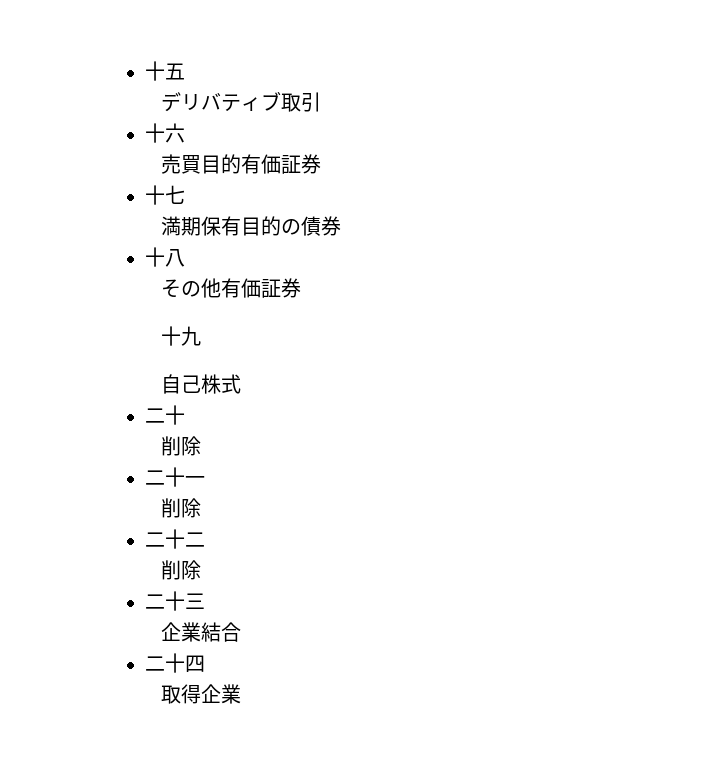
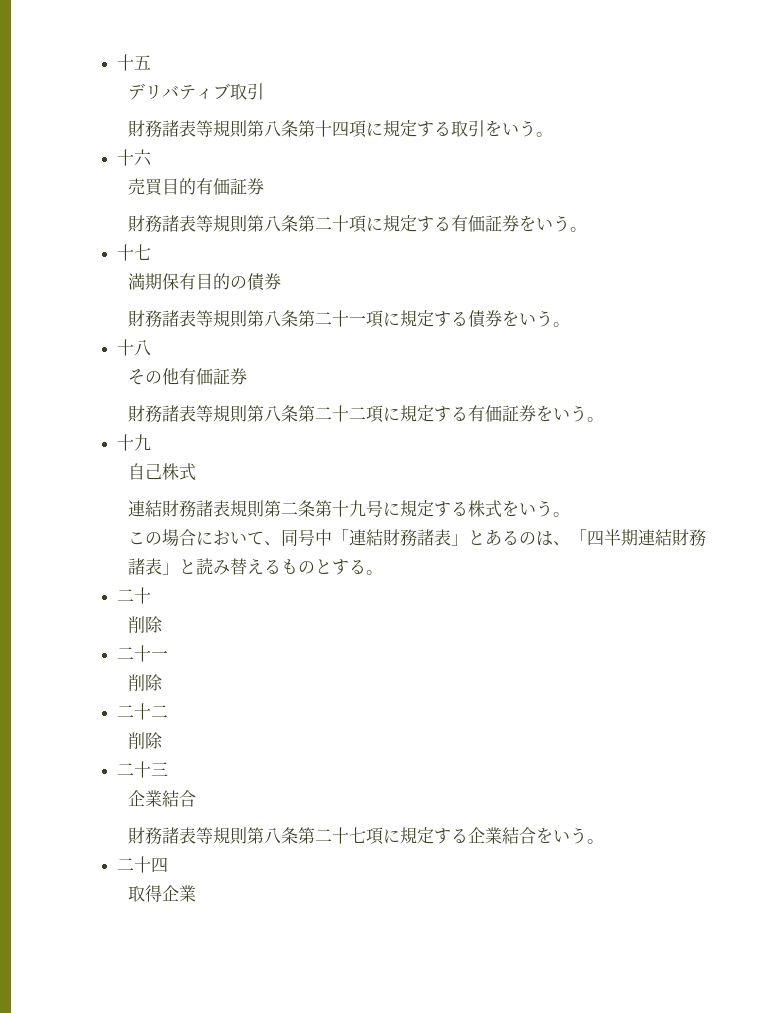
+ 財務諸表等規則第八条第十四項に規定する取引をいう。
+ 財務諸表等規則第八条第二十項に規定する有価証券をいう。
+ 財務諸表等規則第八条第二十一項に規定する債券をいう。
+ 財務諸表等規則第八条第二十二項に規定する有価証券をいう。
  十九
  自己株式
+ 連結財務諸表規則第二条第十九号に規定する株式をいう。
+ この場合において、同号中「連結財務諸表」とあるのは、「四半期連結財務諸表」と読み替えるものとする。
+ 財務諸表等規則第八条第二十七項に規定する企業結合をいう。

